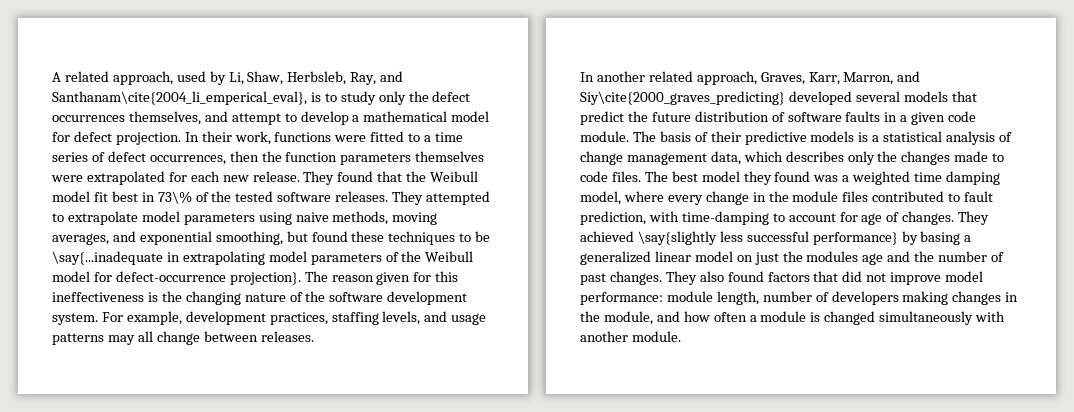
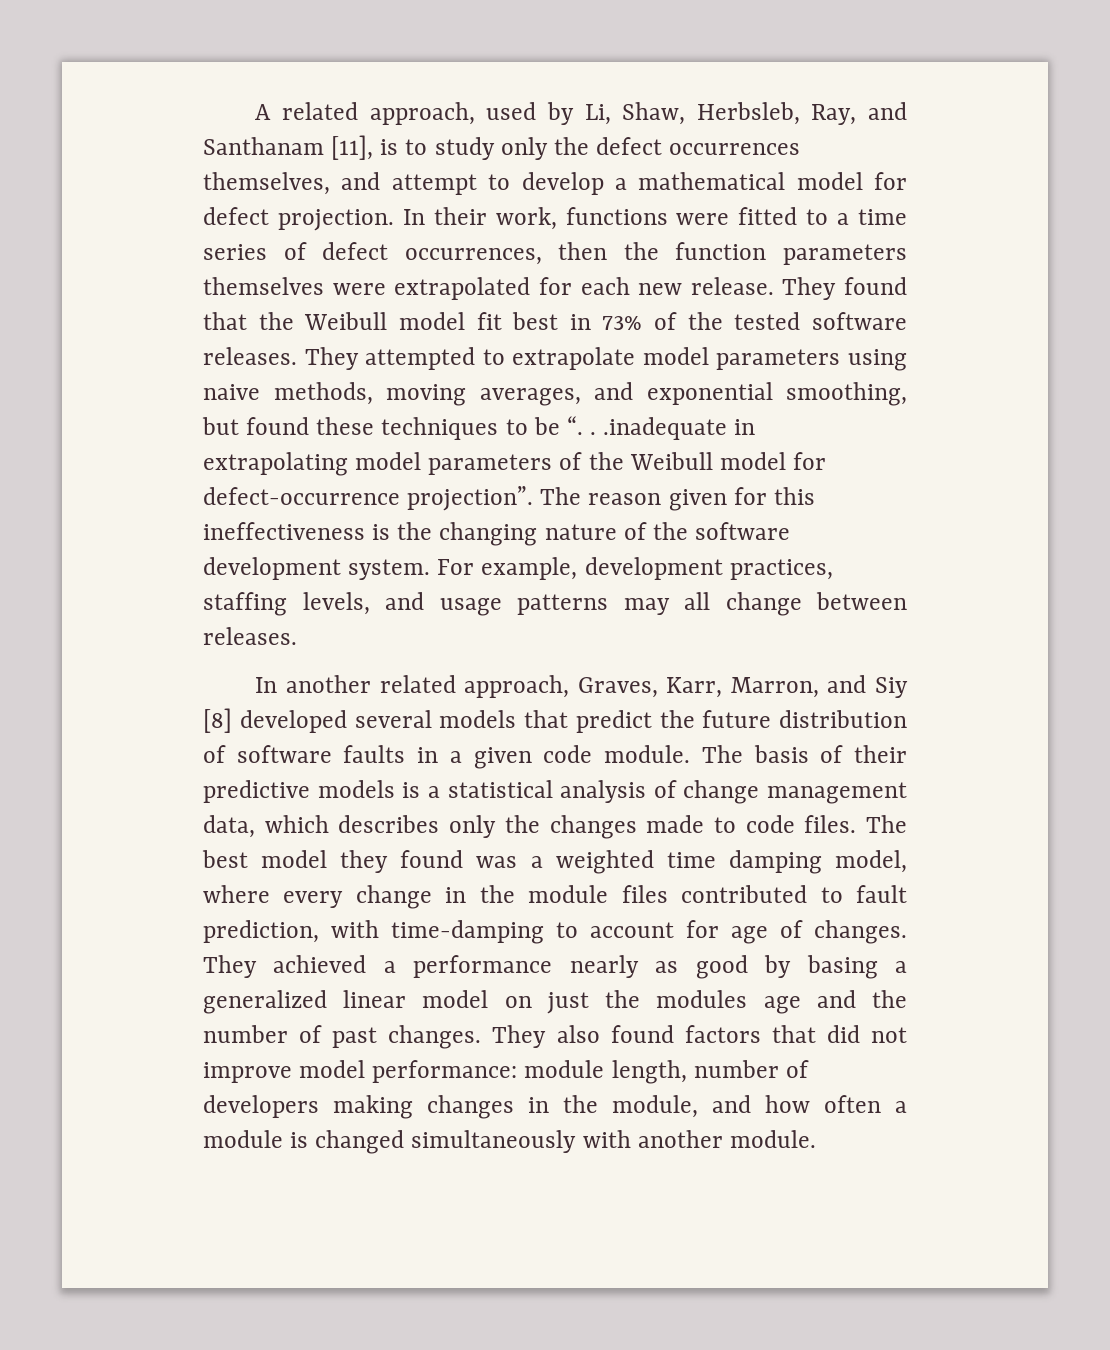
- A related approach, used by Li, Shaw, Herbsleb, Ray, and Santhanam\cite{2004_li_emperical_eval}, is to study only the defect occurrences themselves, and attempt to develop a mathematical model for defect projection.
+ A related approach, used by Li, Shaw, Herbsleb, Ray, and Santhanam [11], is to study only the defect occurrences themselves, and attempt to develop a mathematical model for defect projection.
- They found that the Weibull model fit best in 73\% of the tested software releases.
+ They found that the Weibull model fit best in 73% of the tested software releases.
- They attempted to extrapolate model parameters using naive methods, moving averages, and exponential smoothing, but found these techniques to be \say{...inadequate in extrapolating model parameters of the Weibull model for defect-occurrence projection}.
+ They attempted to extrapolate model parameters using naive methods, moving averages, and exponential smoothing, but found these techniques to be “. . .inadequate in extrapolating model parameters of the Weibull model for defect-occurrence projection”.
- In another related approach, Graves, Karr, Marron, and Siy\cite{2000_graves_predicting} developed several models that predict the future distribution of software faults in a given code module.
+ In another related approach, Graves, Karr, Marron, and Siy [8] developed several models that predict the future distribution of software faults in a given code module.
- They achieved \say{slightly less successful performance} by basing a generalized linear model on just the modules age and the number of past changes.
+ They achieved a performance nearly as good by basing a generalized linear model on just the modules age and the number of past changes.

